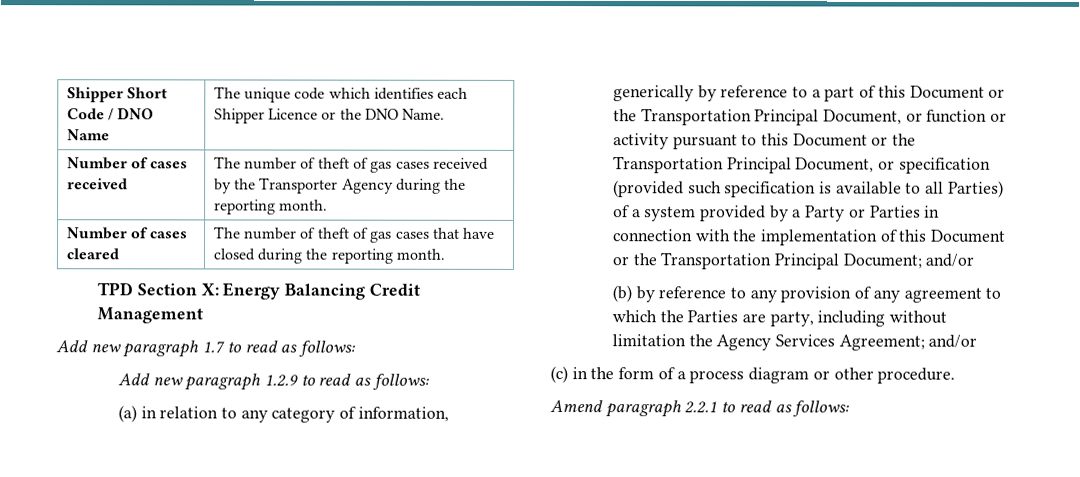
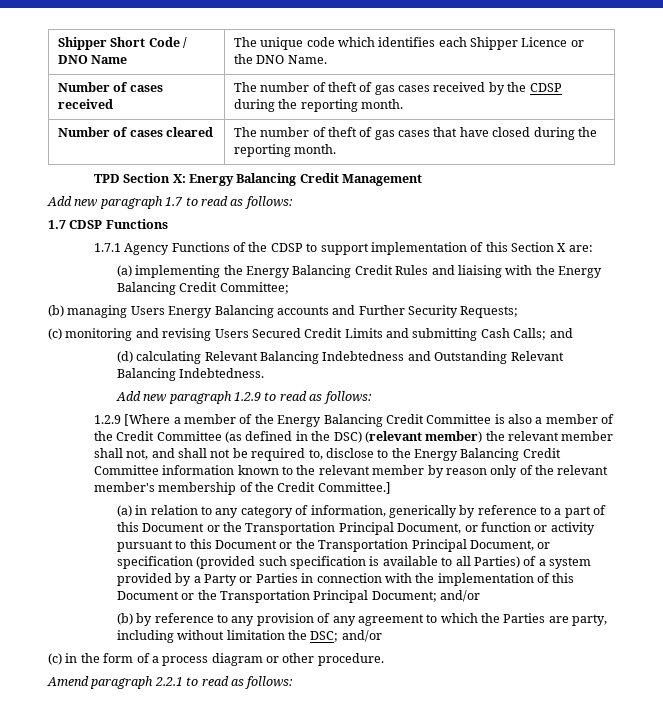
- Number of cases received | The number of theft of gas cases received by the Transporter Agency during the reporting month.
+ Number of cases received | The number of theft of gas cases received by the CDSP during the reporting month.
+ 1.7 CDSP Functions
+ 1.7.1 Agency Functions of the CDSP to support implementation of this Section X are:
+ (a) implementing the Energy Balancing Credit Rules and liaising with the Energy Balancing Credit Committee;
+ (b) managing Users Energy Balancing accounts and Further Security Requests;
+ (c) monitoring and revising Users Secured Credit Limits and submitting Cash Calls; and
+ (d) calculating Relevant Balancing Indebtedness and Outstanding Relevant Balancing Indebtedness.
+ 1.2.9 [Where a member of the Energy Balancing Credit Committee is also a member of the Credit Committee (as defined in the DSC) (relevant member) the relevant member shall not, and shall not be required to, disclose to the Energy Balancing Credit Committee information known to the relevant member by reason only of the relevant member's membership of the Credit Committee.]
- (b) by reference to any provision of any agreement to which the Parties are party, including without limitation the Agency Services Agreement; and/or
+ (b) by reference to any provision of any agreement to which the Parties are party, including without limitation the DSC; and/or

